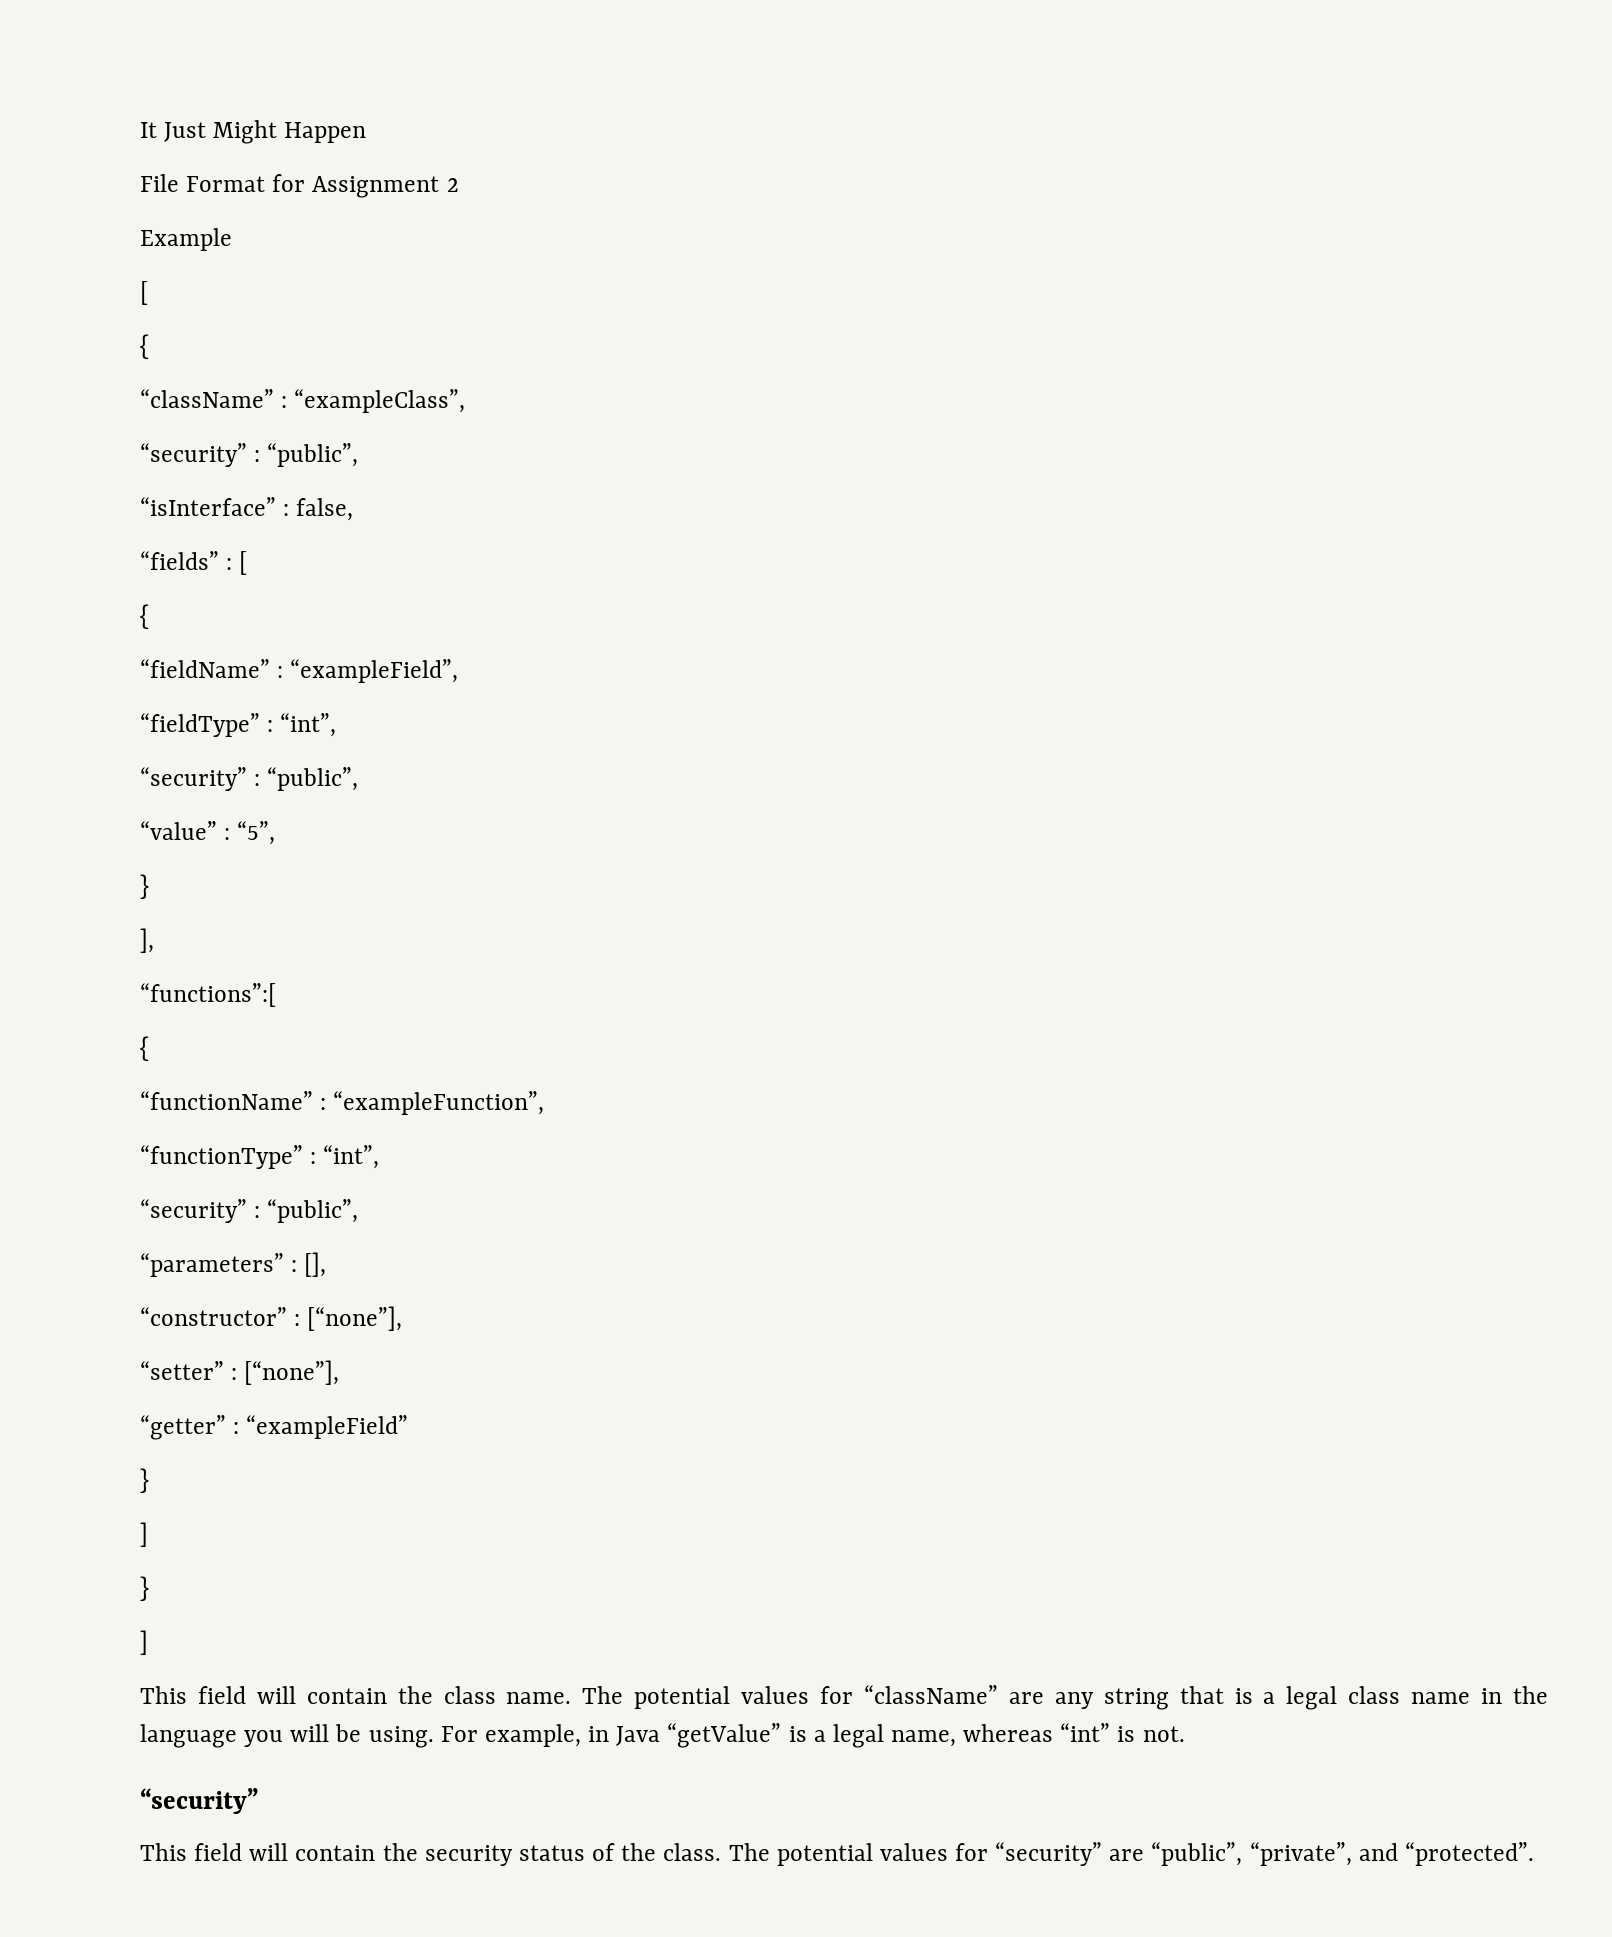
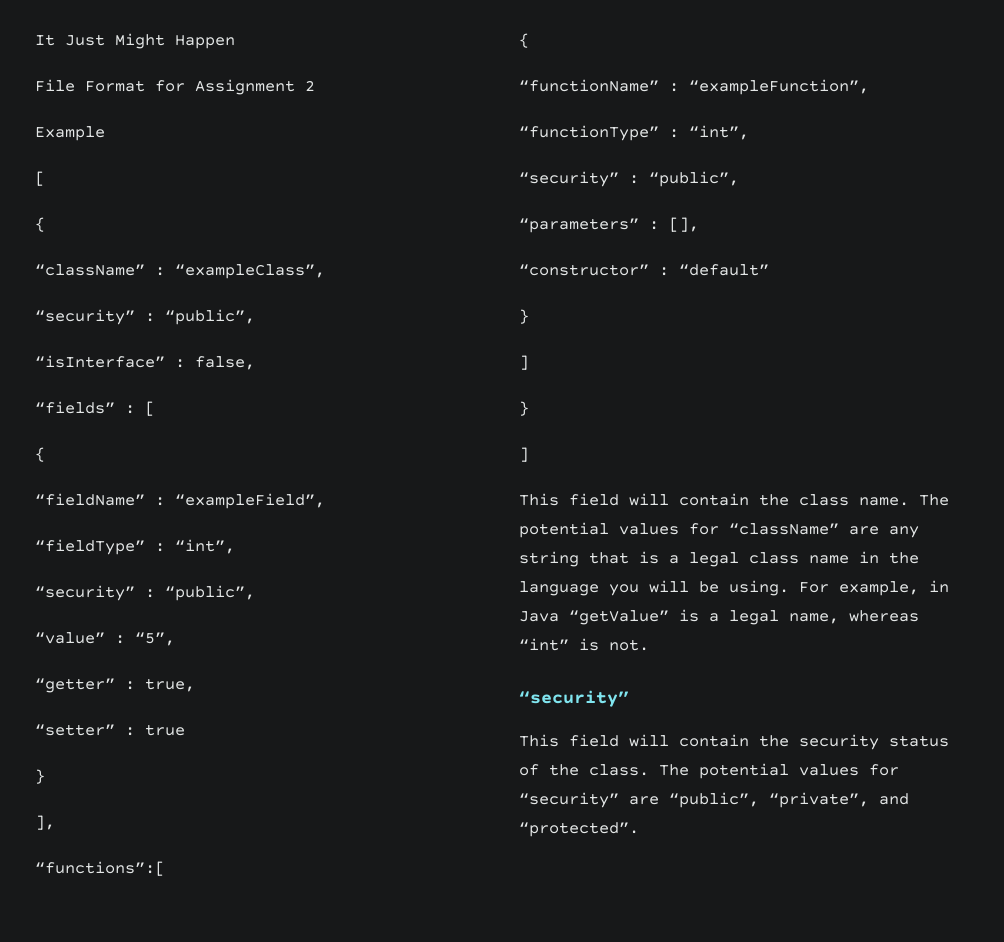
+ “getter” : true,
+ “setter” : true
- “constructor” : [“none”],
- “setter” : [“none”],
- “getter” : “exampleField”
+ “constructor” : “default”

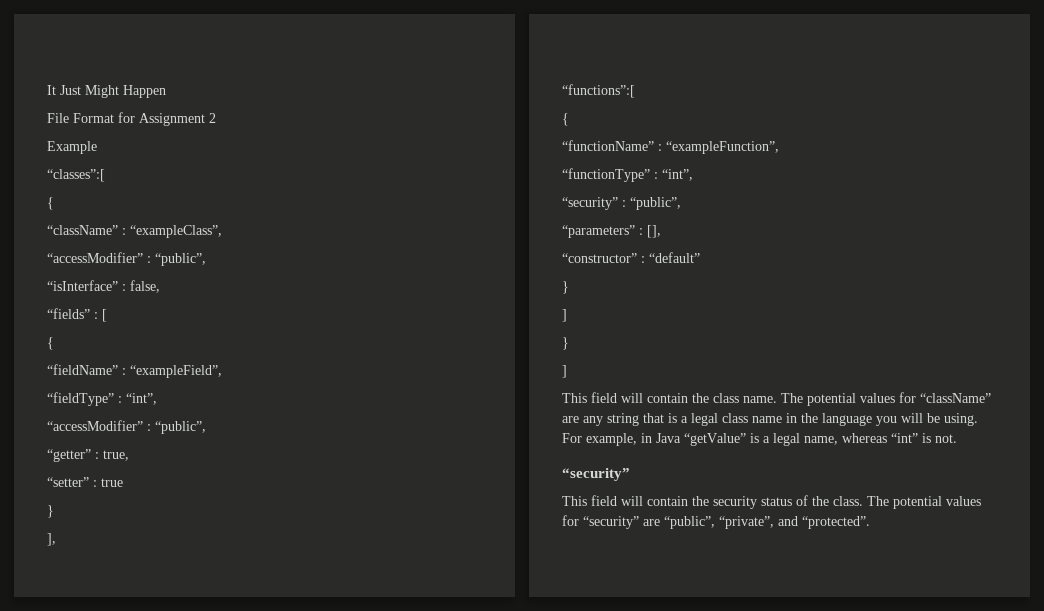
  Example
- [
+ “classes”:[
  “className” : “exampleClass”,
- “security” : “public”,
+ “accessModifier” : “public”,
  “fieldType” : “int”,
- “security” : “public”,
- “value” : “5”,
+ “accessModifier” : “public”,

